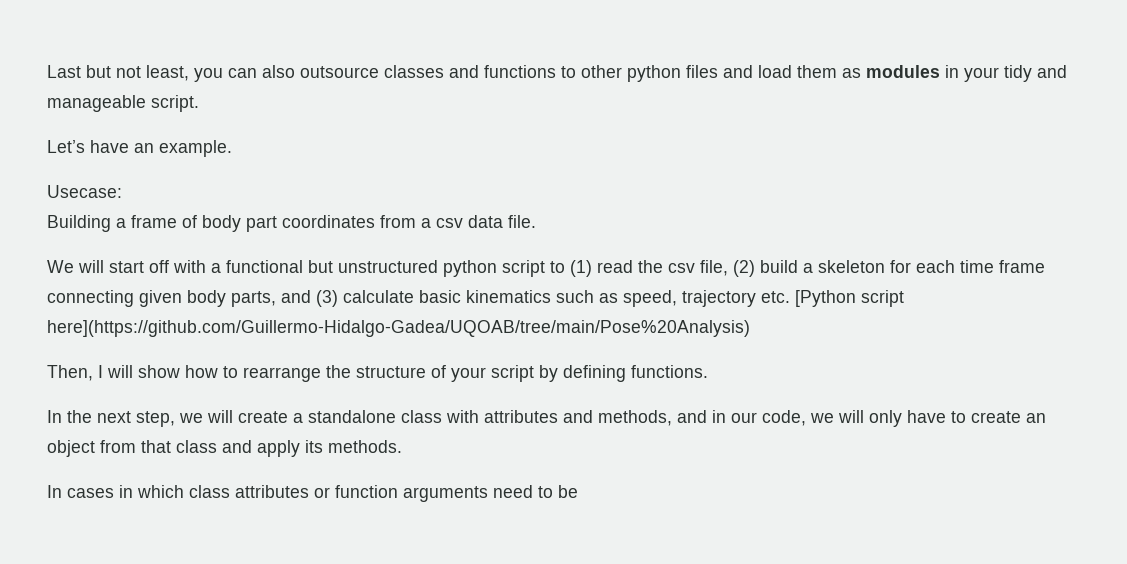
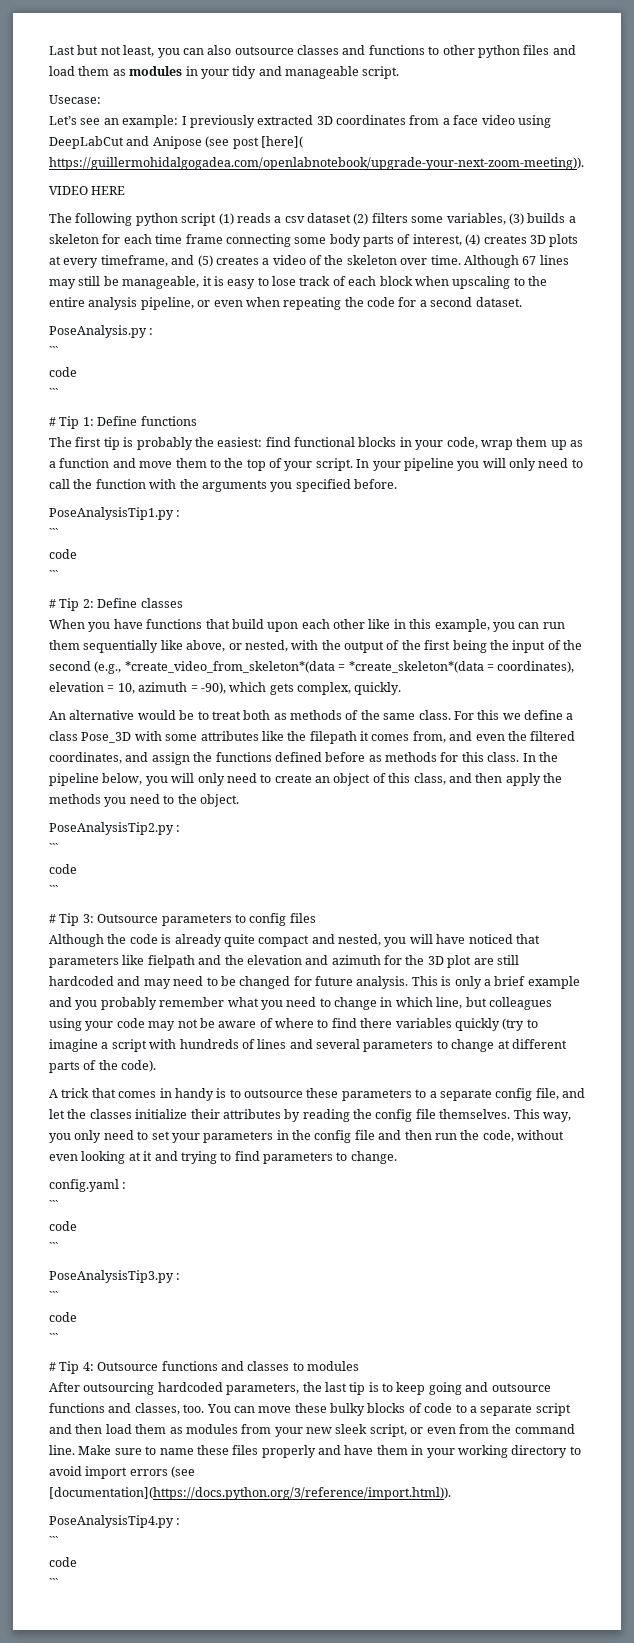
- Let’s have an example.
  Usecase:
- Building a frame of body part coordinates from a csv data file.
- We will start off with a functional but unstructured python script to (1) read the csv file, (2) build a skeleton for each time frame connecting given body parts, and (3) calculate basic kinematics such as speed, trajectory etc. [Python script here](https://github.com/Guillermo-Hidalgo-Gadea/UQOAB/tree/main/Pose%20Analysis)
- Then, I will show how to rearrange the structure of your script by defining functions.
- In the next step, we will create a standalone class with attributes and methods, and in our code, we will only have to create an object from that class and apply its methods.
- In cases in which class attributes or function arguments need to be
+ Let’s see an example: I previously extracted 3D coordinates from a face video using DeepLabCut and Anipose (see post [here]( https://guillermohidalgogadea.com/openlabnotebook/upgrade-your-next-zoom-meeting)).
+ VIDEO HERE
+ The following python script (1) reads a csv dataset (2) filters some variables, (3) builds a skeleton for each time frame connecting some body parts of interest, (4) creates 3D plots at every timeframe, and (5) creates a video of the skeleton over time. Although 67 lines may still be manageable, it is easy to lose track of each block when upscaling to the entire analysis pipeline, or even when repeating the code for a second dataset.
+ PoseAnalysis.py :
+ ```
+ code
+ ```
+ # Tip 1: Define functions
+ The first tip is probably the easiest: find functional blocks in your code, wrap them up as a function and move them to the top of your script. In your pipeline you will only need to call the function with the arguments you specified before.
+ PoseAnalysisTip1.py :
+ ```
+ code
+ ```
+ # Tip 2: Define classes
+ When you have functions that build upon each other like in this example, you can run them sequentially like above, or nested, with the output of the first being the input of the second (e.g., *create_video_from_skeleton*(data = *create_skeleton*(data = coordinates), elevation = 10, azimuth = -90), which gets complex, quickly.
+ An alternative would be to treat both as methods of the same class. For this we define a class Pose_3D with some attributes like the filepath it comes from, and even the filtered coordinates, and assign the functions defined before as methods for this class. In the pipeline below, you will only need to create an object of this class, and then apply the methods you need to the object.
+ PoseAnalysisTip2.py :
+ ```
+ code
+ ```
+ # Tip 3: Outsource parameters to config files
+ Although the code is already quite compact and nested, you will have noticed that parameters like fielpath and the elevation and azimuth for the 3D plot are still hardcoded and may need to be changed for future analysis. This is only a brief example and you probably remember what you need to change in which line, but colleagues using your code may not be aware of where to find there variables quickly (try to imagine a script with hundreds of lines and several parameters to change at different parts of the code).
+ A trick that comes in handy is to outsource these parameters to a separate config file, and let the classes initialize their attributes by reading the config file themselves. This way, you only need to set your parameters in the config file and then run the code, without even looking at it and trying to find parameters to change.
+ config.yaml :
+ ```
+ code
+ ```
+ PoseAnalysisTip3.py :
+ ```
+ code
+ ```
+ # Tip 4: Outsource functions and classes to modules
+ After outsourcing hardcoded parameters, the last tip is to keep going and outsource functions and classes, too. You can move these bulky blocks of code to a separate script and then load them as modules from your new sleek script, or even from the command line. Make sure to name these files properly and have them in your working directory to avoid import errors (see [documentation](https://docs.python.org/3/reference/import.html)).
+ PoseAnalysisTip4.py :
+ ```
+ code
+ ```

